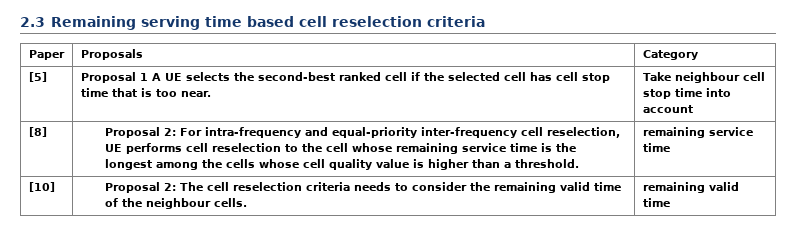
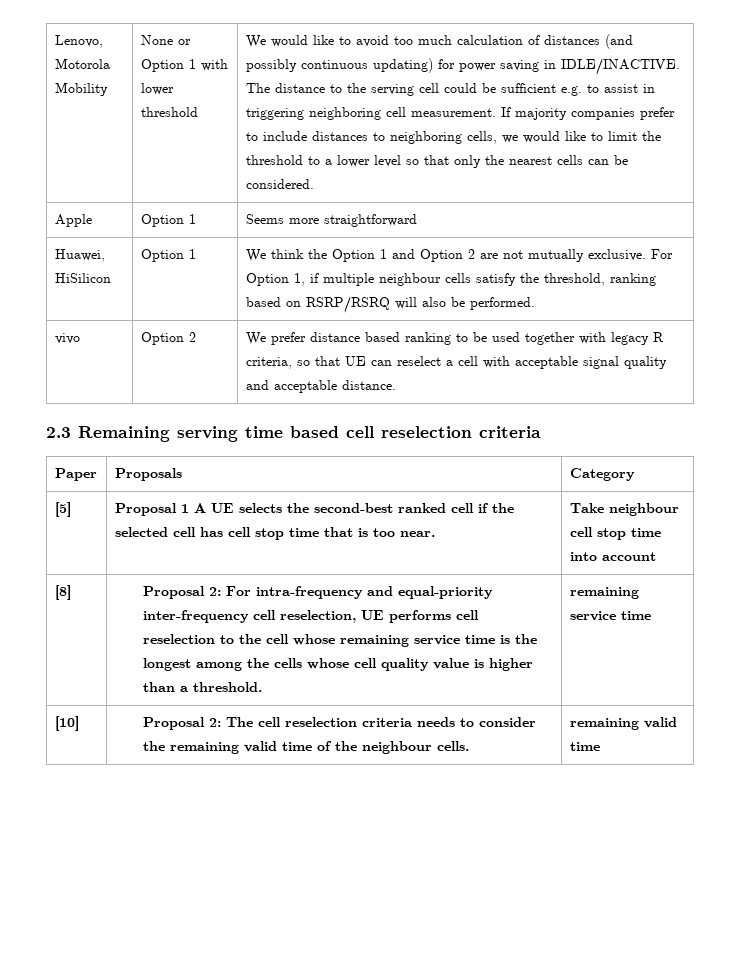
+ Lenovo, Motorola Mobility | None or Option 1 with lower threshold | We would like to avoid too much calculation of distances (and possibly continuous updating) for power saving in IDLE/INACTIVE. The distance to the serving cell could be sufficient e.g. to assist in triggering neighboring cell measurement. If majority companies prefer to include distances to neighboring cells, we would like to limit the threshold to a lower level so that only the nearest cells can be considered.
+ Apple | Option 1 | Seems more straightforward
+ Huawei, HiSilicon | Option 1 | We think the Option 1 and Option 2 are not mutually exclusive. For Option 1, if multiple neighbour cells satisfy the threshold, ranking based on RSRP/RSRQ will also be performed.
+ vivo | Option 2 | We prefer distance based ranking to be used together with legacy R criteria, so that UE can reselect a cell with acceptable signal quality and acceptable distance.

